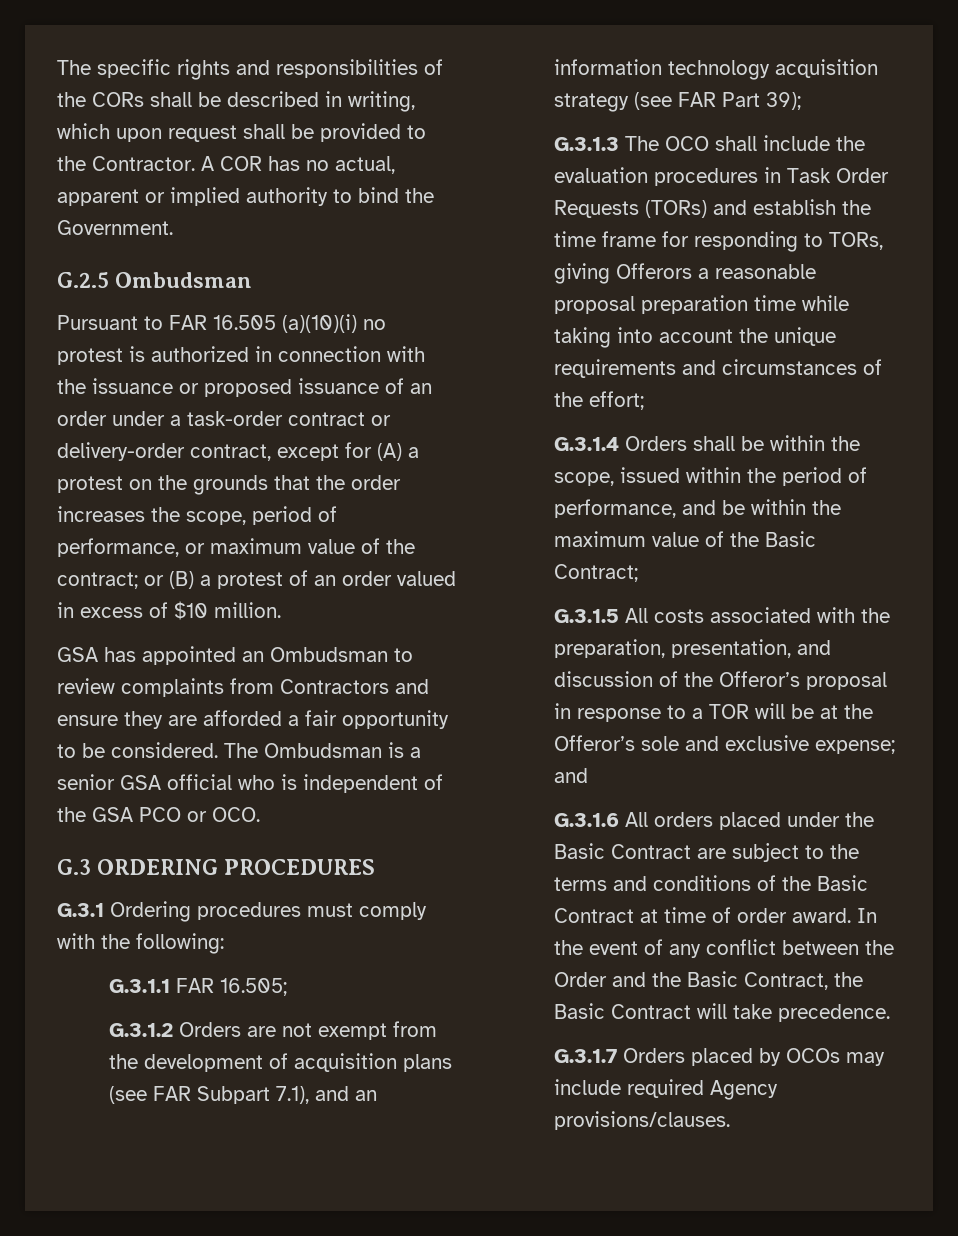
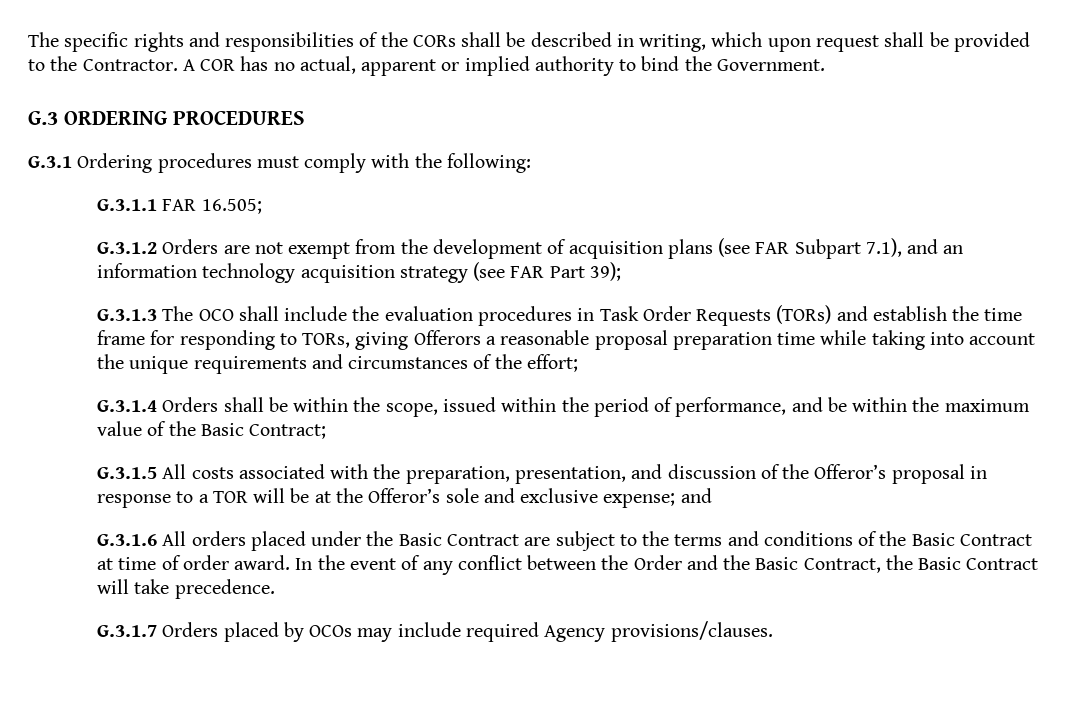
- G.2.5 Ombudsman
- Pursuant to FAR 16.505 (a)(10)(i) no protest is authorized in connection with the issuance or proposed issuance of an order under a task-order contract or delivery-order contract, except for (A) a protest on the grounds that the order increases the scope, period of performance, or maximum value of the contract; or (B) a protest of an order valued in excess of $10 million.
- GSA has appointed an Ombudsman to review complaints from Contractors and ensure they are afforded a fair opportunity to be considered. The Ombudsman is a senior GSA official who is independent of the GSA PCO or OCO.

